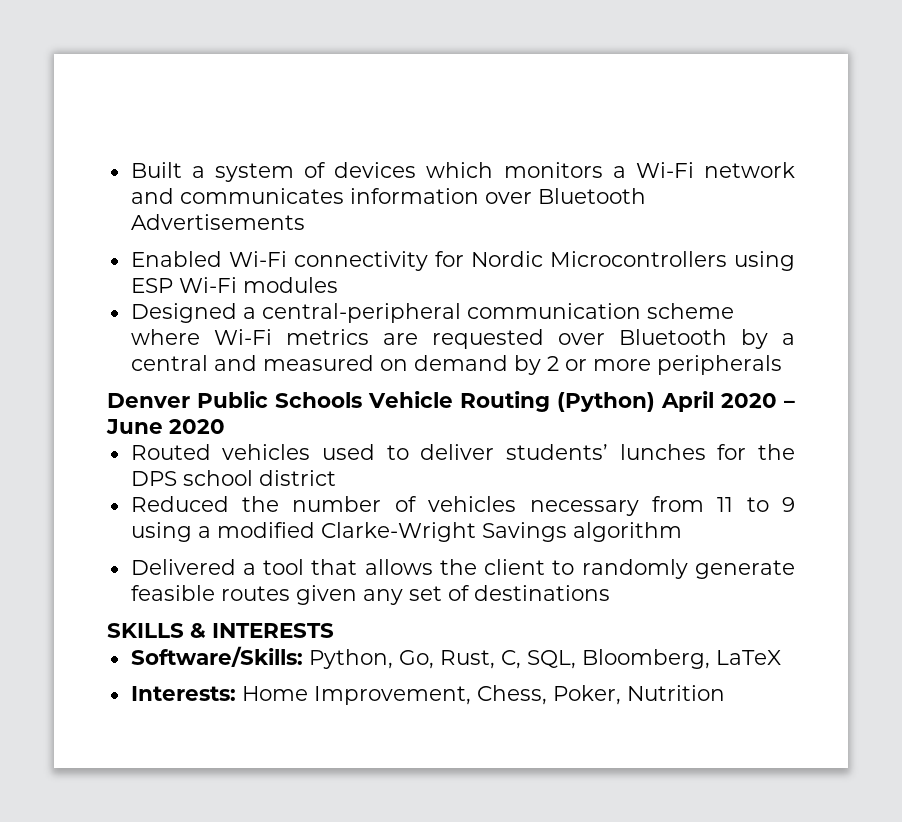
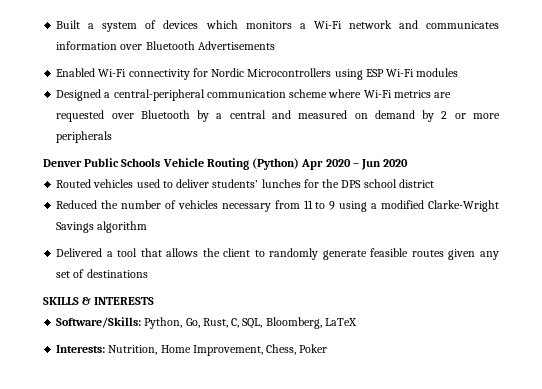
- Denver Public Schools Vehicle Routing (Python) April 2020 – June 2020
+ Denver Public Schools Vehicle Routing (Python) Apr 2020 – Jun 2020
- Interests: Home Improvement, Chess, Poker, Nutrition
+ Interests: Nutrition, Home Improvement, Chess, Poker

